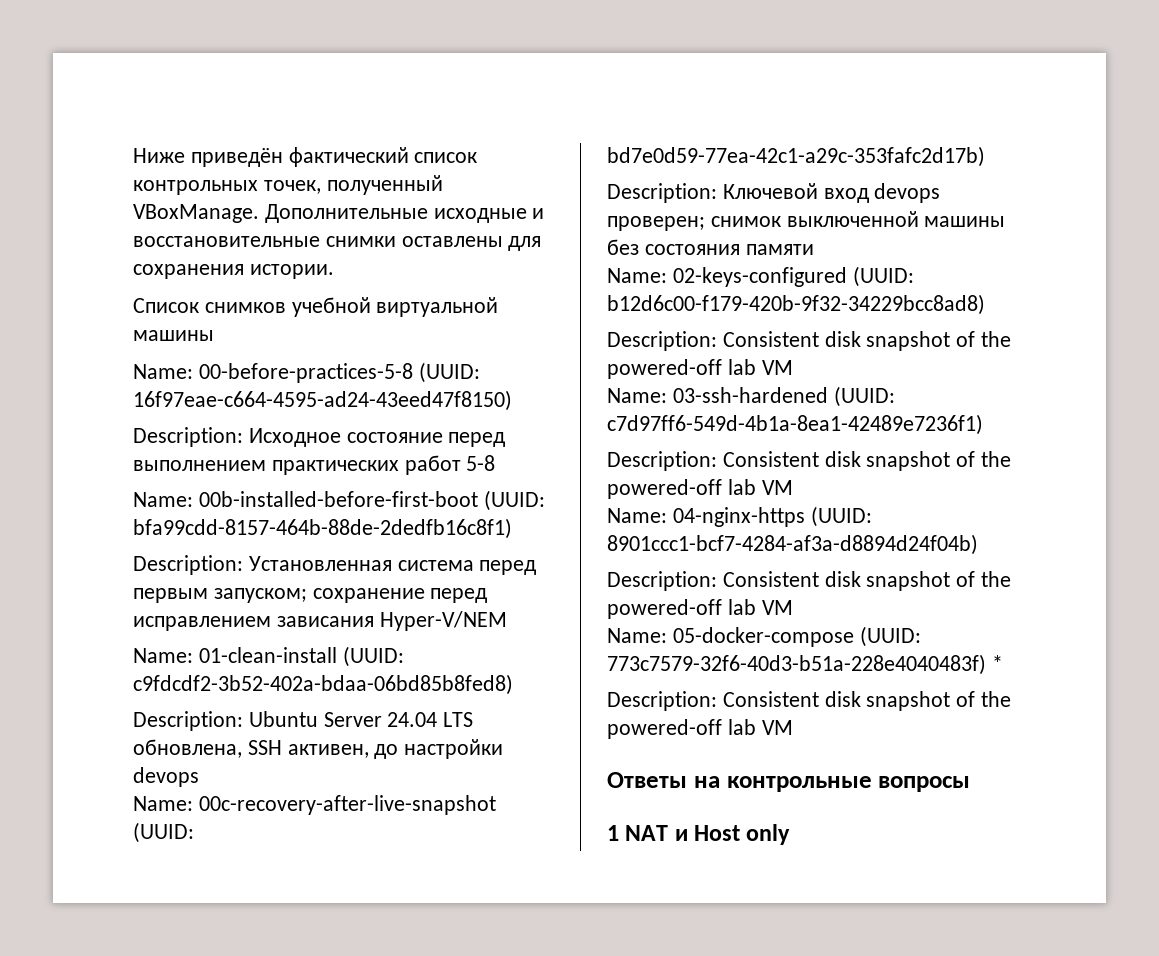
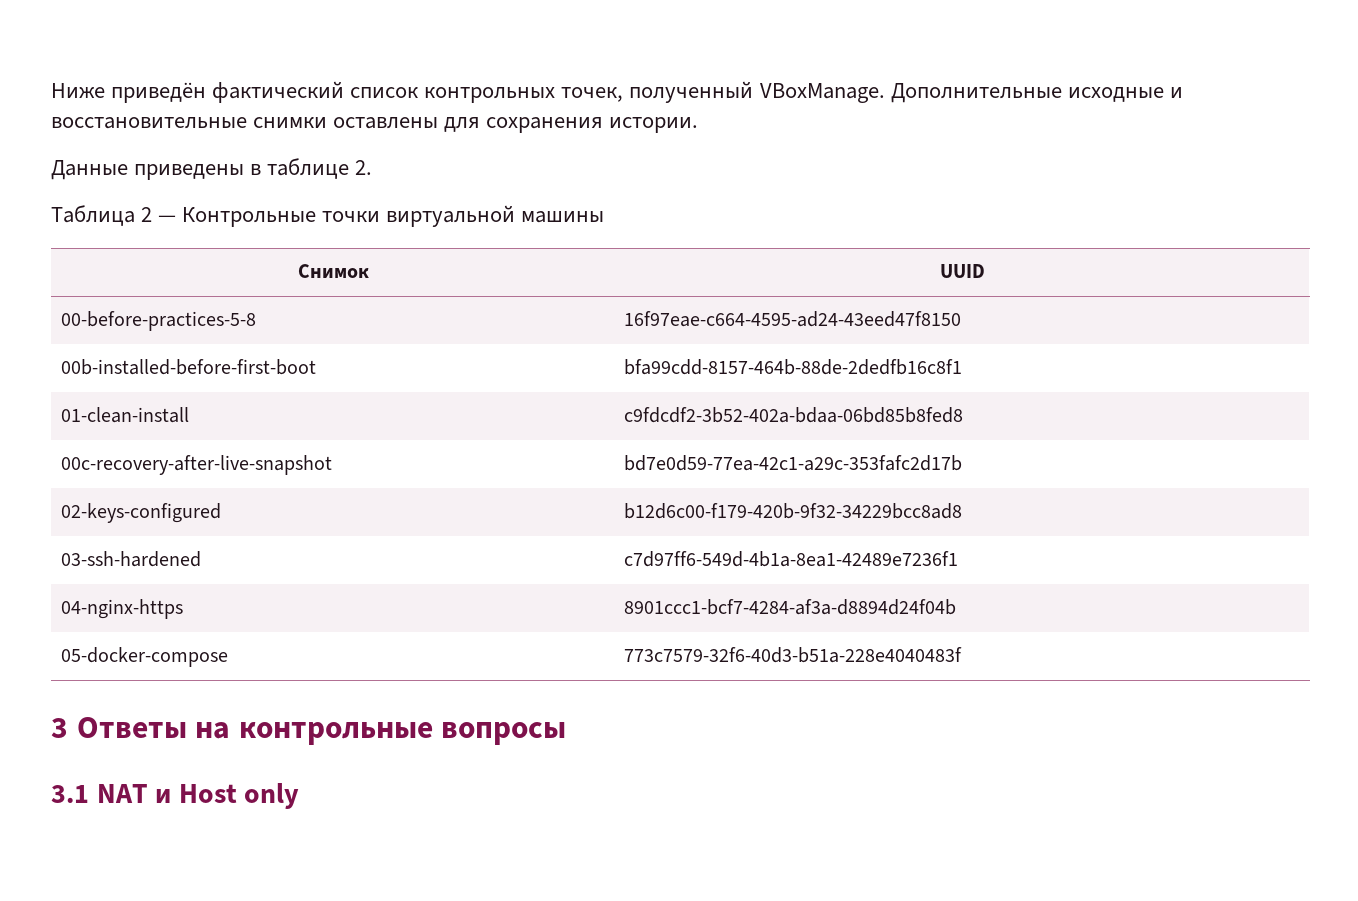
- Список снимков учебной виртуальной машины
- Name: 00-before-practices-5-8 (UUID: 16f97eae-c664-4595-ad24-43eed47f8150)
- Description: Исходное состояние перед выполнением практических работ 5-8
- Name: 00b-installed-before-first-boot (UUID: bfa99cdd-8157-464b-88de-2dedfb16c8f1)
- Description: Установленная система перед первым запуском; сохранение перед исправлением зависания Hyper-V/NEM
- Name: 01-clean-install (UUID: c9fdcdf2-3b52-402a-bdaa-06bd85b8fed8)
- Description: Ubuntu Server 24.04 LTS обновлена, SSH активен, до настройки devops
- Name: 00c-recovery-after-live-snapshot (UUID: bd7e0d59-77ea-42c1-a29c-353fafc2d17b)
- Description: Ключевой вход devops проверен; снимок выключенной машины без состояния памяти
- Name: 02-keys-configured (UUID: b12d6c00-f179-420b-9f32-34229bcc8ad8)
- Description: Consistent disk snapshot of the powered-off lab VM
- Name: 03-ssh-hardened (UUID: c7d97ff6-549d-4b1a-8ea1-42489e7236f1)
- Description: Consistent disk snapshot of the powered-off lab VM
- Name: 04-nginx-https (UUID: 8901ccc1-bcf7-4284-af3a-d8894d24f04b)
- Description: Consistent disk snapshot of the powered-off lab VM
- Name: 05-docker-compose (UUID: 773c7579-32f6-40d3-b51a-228e4040483f) *
- Description: Consistent disk snapshot of the powered-off lab VM
- Ответы на контрольные вопросы
+ Данные приведены в таблице 2.
+ Таблица 2 — Контрольные точки виртуальной машины
+ Снимок | UUID
+ 00-before-practices-5-8 | 16f97eae-c664-4595-ad24-43eed47f8150
+ 00b-installed-before-first-boot | bfa99cdd-8157-464b-88de-2dedfb16c8f1
+ 01-clean-install | c9fdcdf2-3b52-402a-bdaa-06bd85b8fed8
+ 00c-recovery-after-live-snapshot | bd7e0d59-77ea-42c1-a29c-353fafc2d17b
+ 02-keys-configured | b12d6c00-f179-420b-9f32-34229bcc8ad8
+ 03-ssh-hardened | c7d97ff6-549d-4b1a-8ea1-42489e7236f1
+ 04-nginx-https | 8901ccc1-bcf7-4284-af3a-d8894d24f04b
+ 05-docker-compose | 773c7579-32f6-40d3-b51a-228e4040483f
+ 3 Ответы на контрольные вопросы
- 1 NAT и Host only
+ 3.1 NAT и Host only

